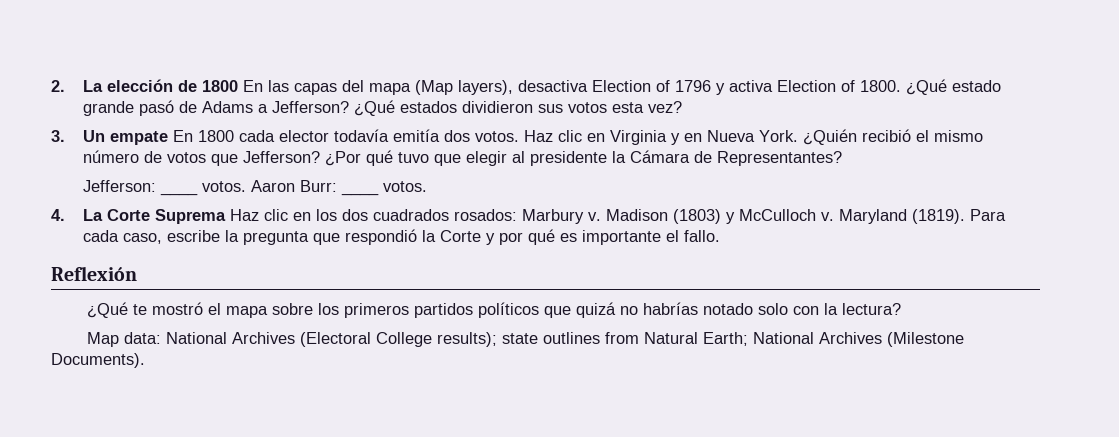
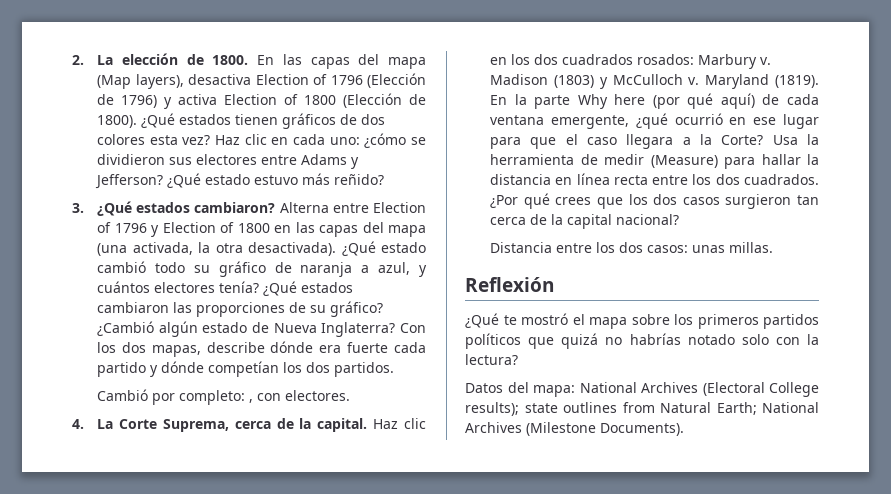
- 2. La elección de 1800 En las capas del mapa (Map layers), desactiva Election of 1796 y activa Election of 1800. ¿Qué estado grande pasó de Adams a Jefferson? ¿Qué estados dividieron sus votos esta vez?
- 3. Un empate En 1800 cada elector todavía emitía dos votos. Haz clic en Virginia y en Nueva York. ¿Quién recibió el mismo número de votos que Jefferson? ¿Por qué tuvo que elegir al presidente la Cámara de Representantes?
- Jefferson: ____ votos. Aaron Burr: ____ votos.
- 4. La Corte Suprema Haz clic en los dos cuadrados rosados: Marbury v.
+ 2. La elección de 1800. En las capas del mapa (Map layers), desactiva Election of 1796 (Elección de 1796) y activa Election of 1800 (Elección de 1800). ¿Qué estados tienen gráficos de dos colores esta vez? Haz clic en cada uno: ¿cómo se dividieron sus electores entre Adams y Jefferson? ¿Qué estado estuvo más reñido?
+ 3. ¿Qué estados cambiaron? Alterna entre Election of 1796 y Election of 1800 en las capas del mapa (una activada, la otra desactivada). ¿Qué estado cambió todo su gráfico de naranja a azul, y cuántos electores tenía? ¿Qué estados cambiaron las proporciones de su gráfico? ¿Cambió algún estado de Nueva Inglaterra? Con los dos mapas, describe dónde era fuerte cada partido y dónde competían los dos partidos.
+ Cambió por completo: , con electores.
+ 4. La Corte Suprema, cerca de la capital. Haz clic en los dos cuadrados rosados: Marbury v.
- Para cada caso, escribe la pregunta que respondió la Corte y por qué es importante el fallo.
+ En la parte Why here (por qué aquí) de cada ventana emergente, ¿qué ocurrió en ese lugar para que el caso llegara a la Corte? Usa la herramienta de medir (Measure) para hallar la distancia en línea recta entre los dos cuadrados. ¿Por qué crees que los dos casos surgieron tan cerca de la capital nacional?
+ Distancia entre los dos casos: unas millas.
- Map data: National Archives (Electoral College results); state outlines from Natural Earth; National Archives (Milestone Documents).
+ Datos del mapa: National Archives (Electoral College results); state outlines from Natural Earth; National Archives (Milestone Documents).

